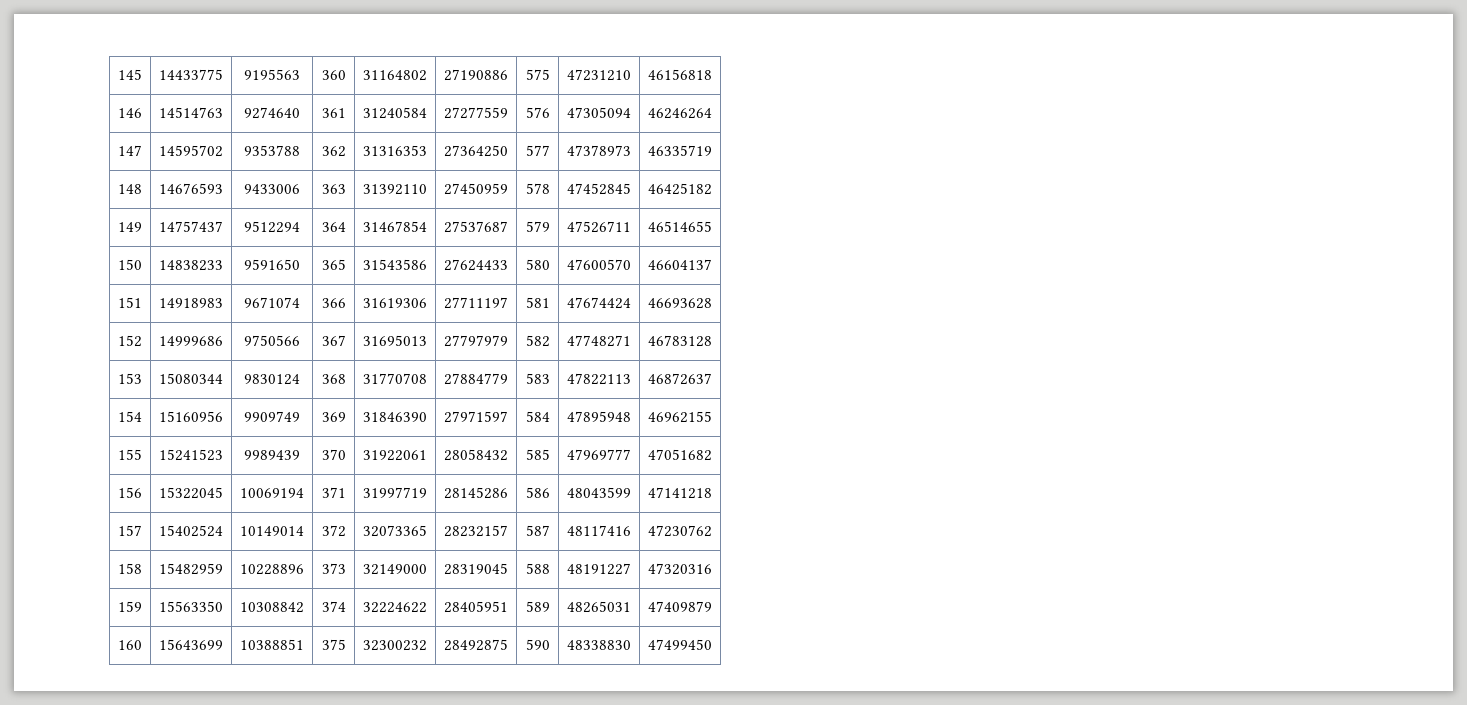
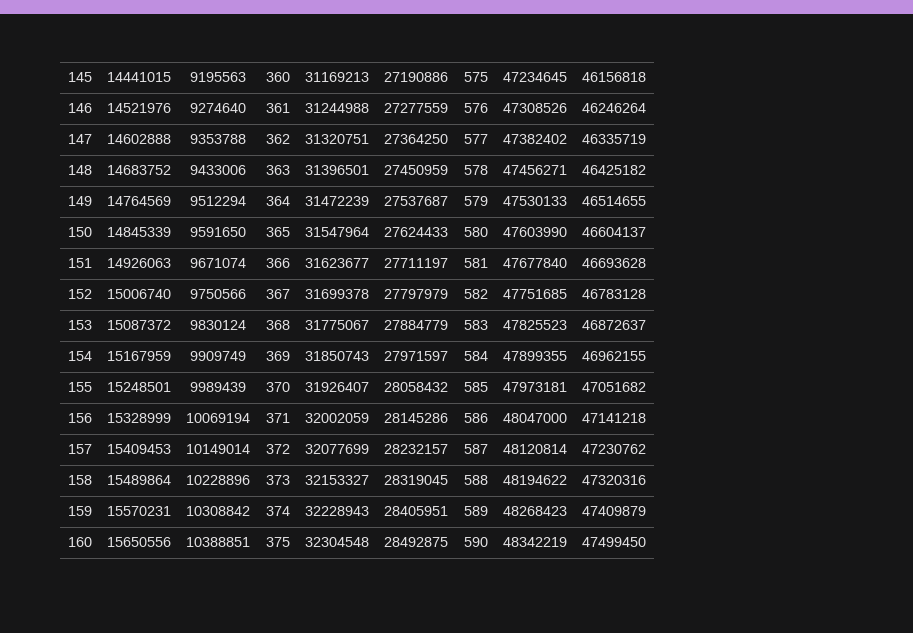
- 145 | 14433775 | 9195563 | 360 | 31164802 | 27190886 | 575 | 47231210 | 46156818
+ 145 | 14441015 | 9195563 | 360 | 31169213 | 27190886 | 575 | 47234645 | 46156818
- 146 | 14514763 | 9274640 | 361 | 31240584 | 27277559 | 576 | 47305094 | 46246264
+ 146 | 14521976 | 9274640 | 361 | 31244988 | 27277559 | 576 | 47308526 | 46246264
- 147 | 14595702 | 9353788 | 362 | 31316353 | 27364250 | 577 | 47378973 | 46335719
+ 147 | 14602888 | 9353788 | 362 | 31320751 | 27364250 | 577 | 47382402 | 46335719
- 148 | 14676593 | 9433006 | 363 | 31392110 | 27450959 | 578 | 47452845 | 46425182
+ 148 | 14683752 | 9433006 | 363 | 31396501 | 27450959 | 578 | 47456271 | 46425182
- 149 | 14757437 | 9512294 | 364 | 31467854 | 27537687 | 579 | 47526711 | 46514655
+ 149 | 14764569 | 9512294 | 364 | 31472239 | 27537687 | 579 | 47530133 | 46514655
- 150 | 14838233 | 9591650 | 365 | 31543586 | 27624433 | 580 | 47600570 | 46604137
+ 150 | 14845339 | 9591650 | 365 | 31547964 | 27624433 | 580 | 47603990 | 46604137
- 151 | 14918983 | 9671074 | 366 | 31619306 | 27711197 | 581 | 47674424 | 46693628
+ 151 | 14926063 | 9671074 | 366 | 31623677 | 27711197 | 581 | 47677840 | 46693628
- 152 | 14999686 | 9750566 | 367 | 31695013 | 27797979 | 582 | 47748271 | 46783128
+ 152 | 15006740 | 9750566 | 367 | 31699378 | 27797979 | 582 | 47751685 | 46783128
- 153 | 15080344 | 9830124 | 368 | 31770708 | 27884779 | 583 | 47822113 | 46872637
+ 153 | 15087372 | 9830124 | 368 | 31775067 | 27884779 | 583 | 47825523 | 46872637
- 154 | 15160956 | 9909749 | 369 | 31846390 | 27971597 | 584 | 47895948 | 46962155
+ 154 | 15167959 | 9909749 | 369 | 31850743 | 27971597 | 584 | 47899355 | 46962155
- 155 | 15241523 | 9989439 | 370 | 31922061 | 28058432 | 585 | 47969777 | 47051682
+ 155 | 15248501 | 9989439 | 370 | 31926407 | 28058432 | 585 | 47973181 | 47051682
- 156 | 15322045 | 10069194 | 371 | 31997719 | 28145286 | 586 | 48043599 | 47141218
+ 156 | 15328999 | 10069194 | 371 | 32002059 | 28145286 | 586 | 48047000 | 47141218
- 157 | 15402524 | 10149014 | 372 | 32073365 | 28232157 | 587 | 48117416 | 47230762
+ 157 | 15409453 | 10149014 | 372 | 32077699 | 28232157 | 587 | 48120814 | 47230762
- 158 | 15482959 | 10228896 | 373 | 32149000 | 28319045 | 588 | 48191227 | 47320316
+ 158 | 15489864 | 10228896 | 373 | 32153327 | 28319045 | 588 | 48194622 | 47320316
- 159 | 15563350 | 10308842 | 374 | 32224622 | 28405951 | 589 | 48265031 | 47409879
+ 159 | 15570231 | 10308842 | 374 | 32228943 | 28405951 | 589 | 48268423 | 47409879
- 160 | 15643699 | 10388851 | 375 | 32300232 | 28492875 | 590 | 48338830 | 47499450
+ 160 | 15650556 | 10388851 | 375 | 32304548 | 28492875 | 590 | 48342219 | 47499450

